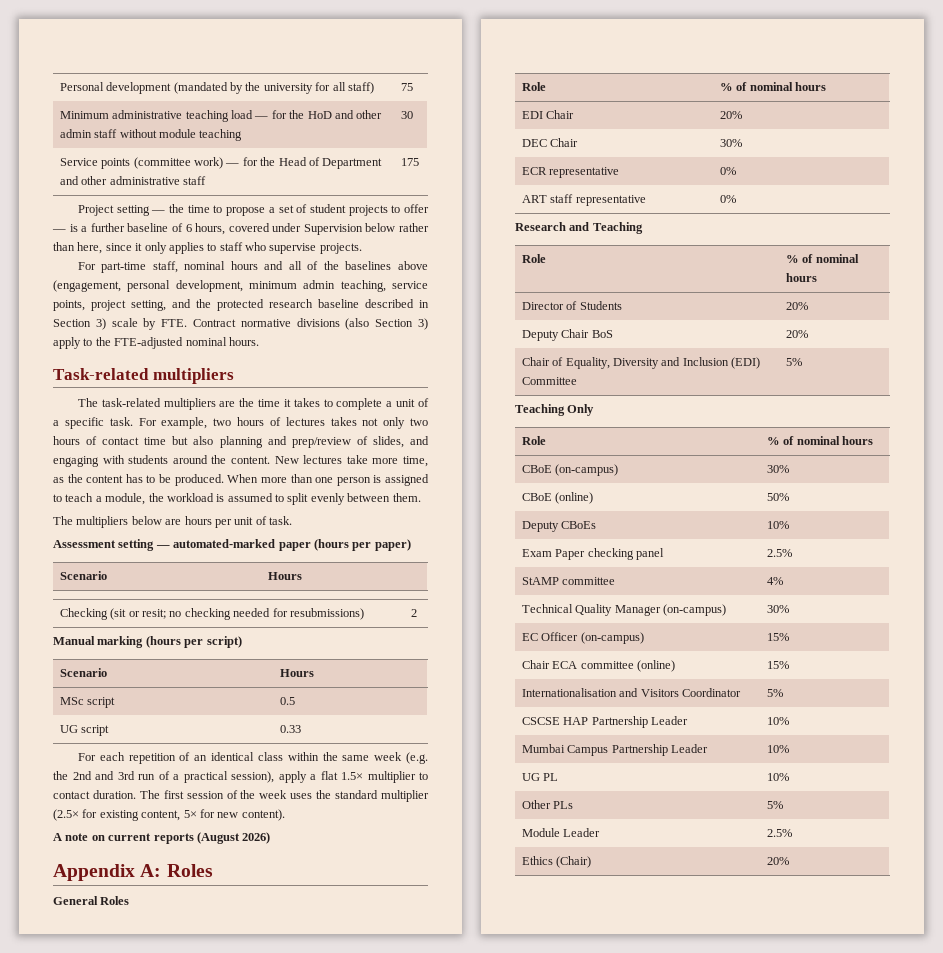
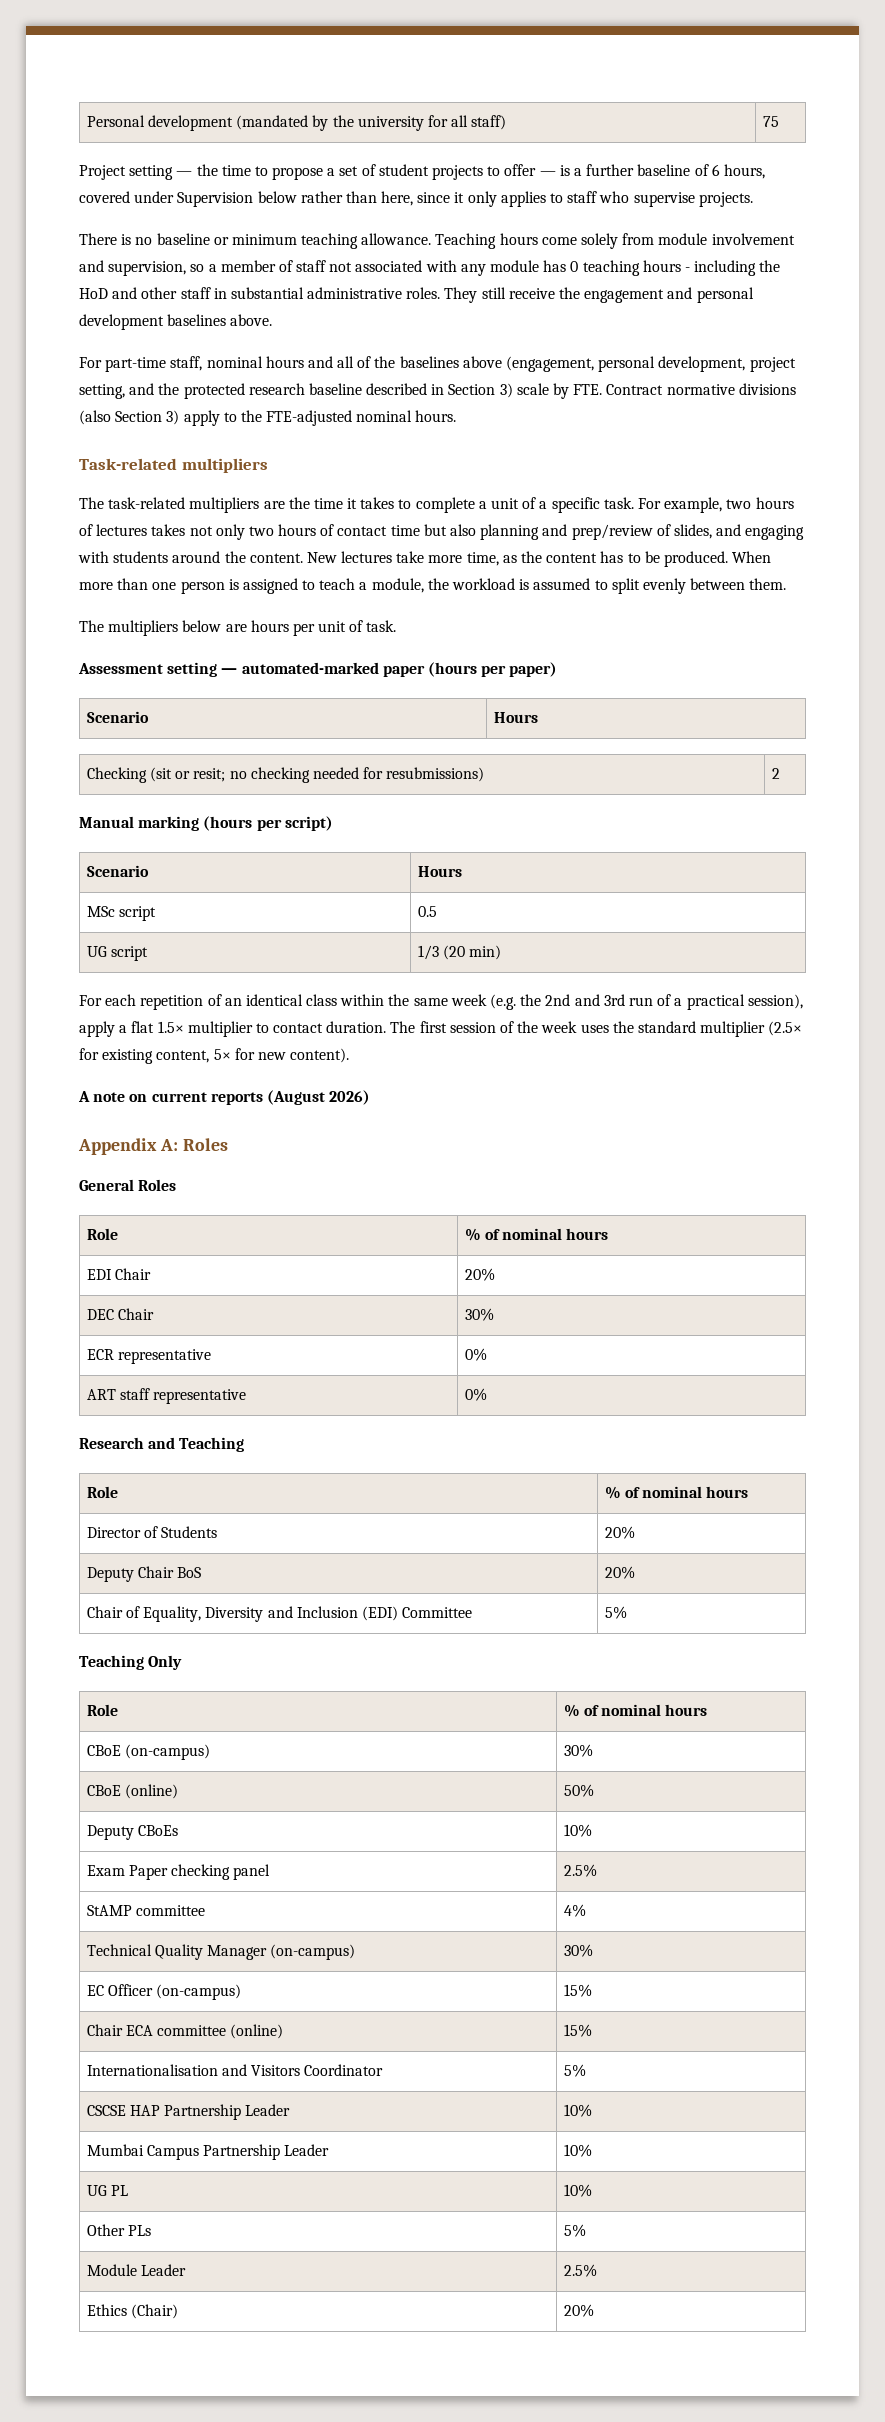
- Minimum administrative teaching load — for the HoD and other admin staff without module teaching | 30
- Service points (committee work) — for the Head of Department and other administrative staff | 175
+ There is no baseline or minimum teaching allowance. Teaching hours come solely from module involvement and supervision, so a member of staff not associated with any module has 0 teaching hours - including the HoD and other staff in substantial administrative roles. They still receive the engagement and personal development baselines above.
- For part-time staff, nominal hours and all of the baselines above (engagement, personal development, minimum admin teaching, service points, project setting, and the protected research baseline described in Section 3) scale by FTE. Contract normative divisions (also Section 3) apply to the FTE-adjusted nominal hours.
+ For part-time staff, nominal hours and all of the baselines above (engagement, personal development, project setting, and the protected research baseline described in Section 3) scale by FTE. Contract normative divisions (also Section 3) apply to the FTE-adjusted nominal hours.
- UG script | 0.33
+ UG script | 1/3 (20 min)

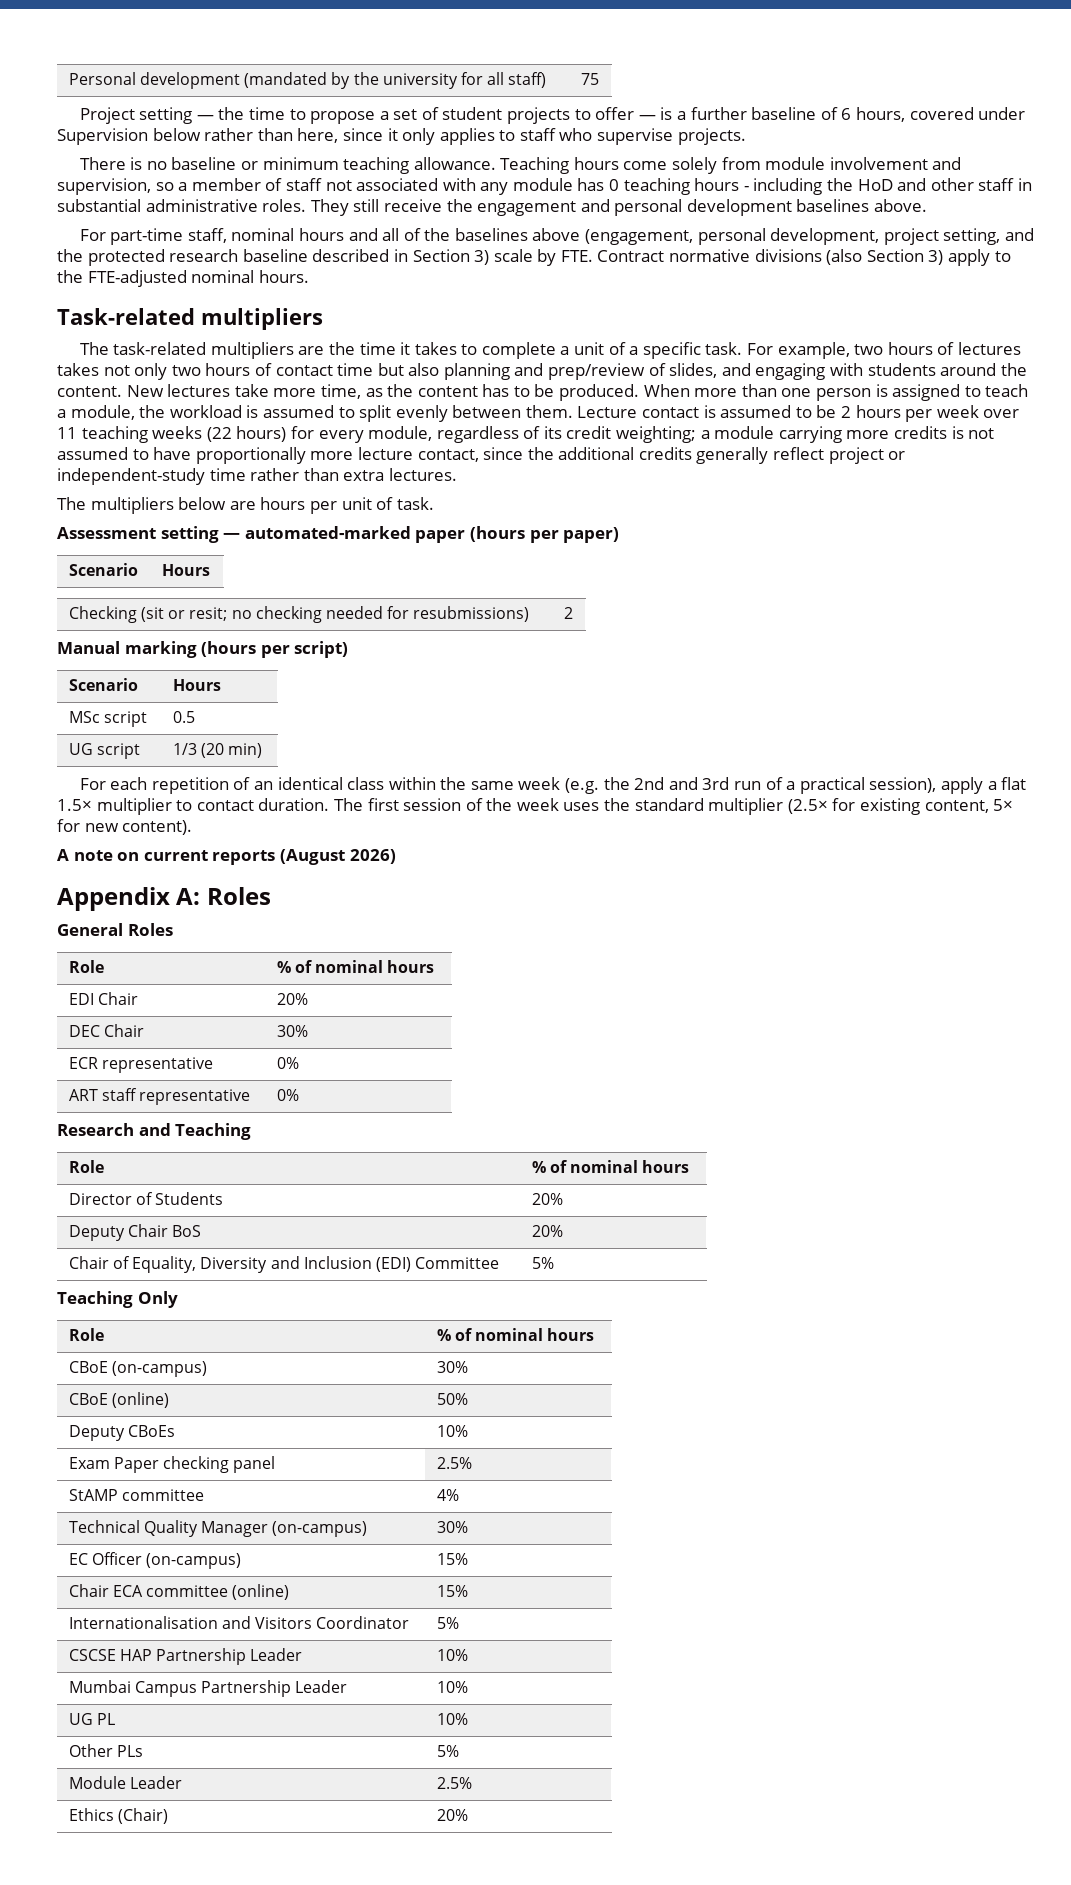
+ Lecture contact is assumed to be 2 hours per week over 11 teaching weeks (22 hours) for every module, regardless of its credit weighting; a module carrying more credits is not assumed to have proportionally more lecture contact, since the additional credits generally reflect project or independent-study time rather than extra lectures.

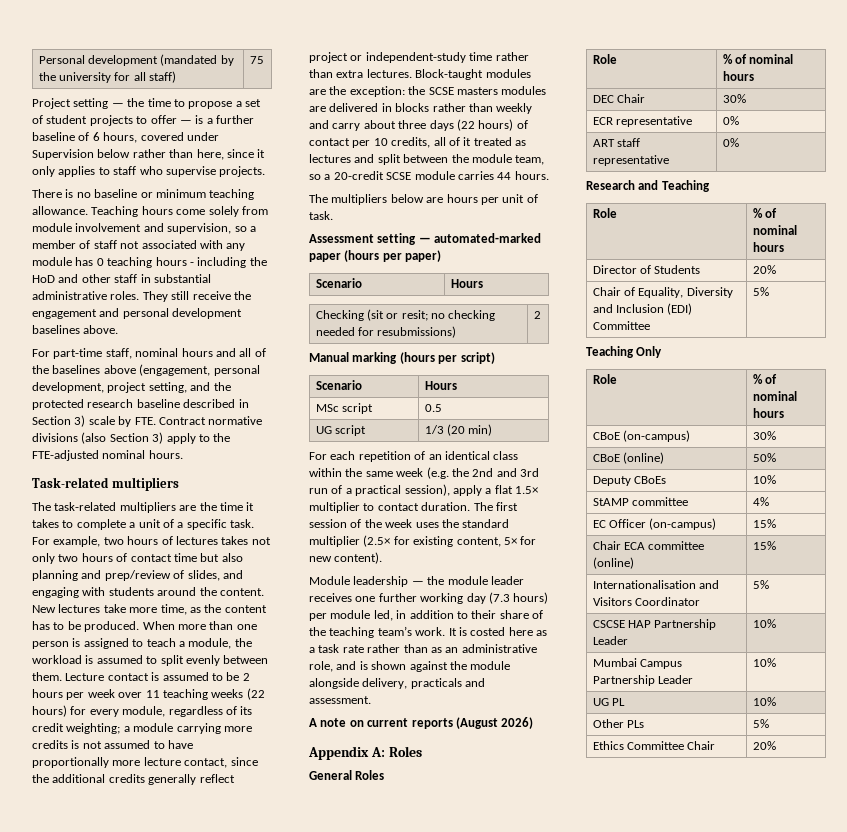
+ Block-taught modules are the exception: the SCSE masters modules are delivered in blocks rather than weekly and carry about three days (22 hours) of contact per 10 credits, all of it treated as lectures and split between the module team, so a 20-credit SCSE module carries 44 hours.
+ Module leadership — the module leader receives one further working day (7.3 hours) per module led, in addition to their share of the teaching team’s work. It is costed here as a task rate rather than as an administrative role, and is shown against the module alongside delivery, practicals and assessment.
- EDI Chair | 20%
- Deputy Chair BoS | 20%
- Exam Paper checking panel | 2.5%
  StAMP committee | 4%
- Technical Quality Manager (on-campus) | 30%
- Module Leader | 2.5%
- Ethics (Chair) | 20%
+ Ethics Committee Chair | 20%

